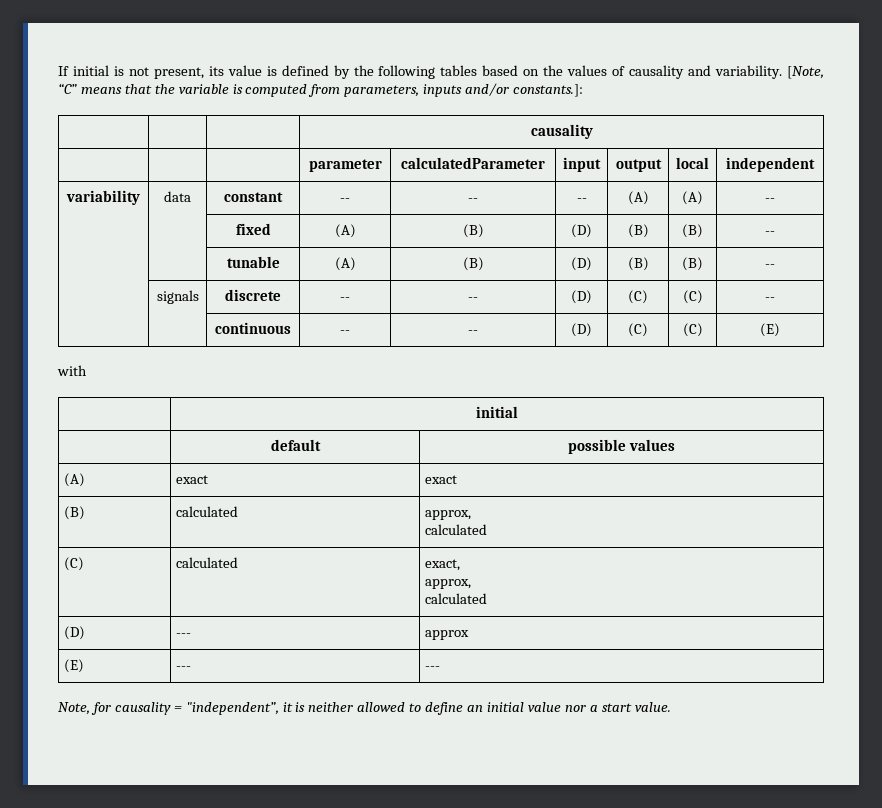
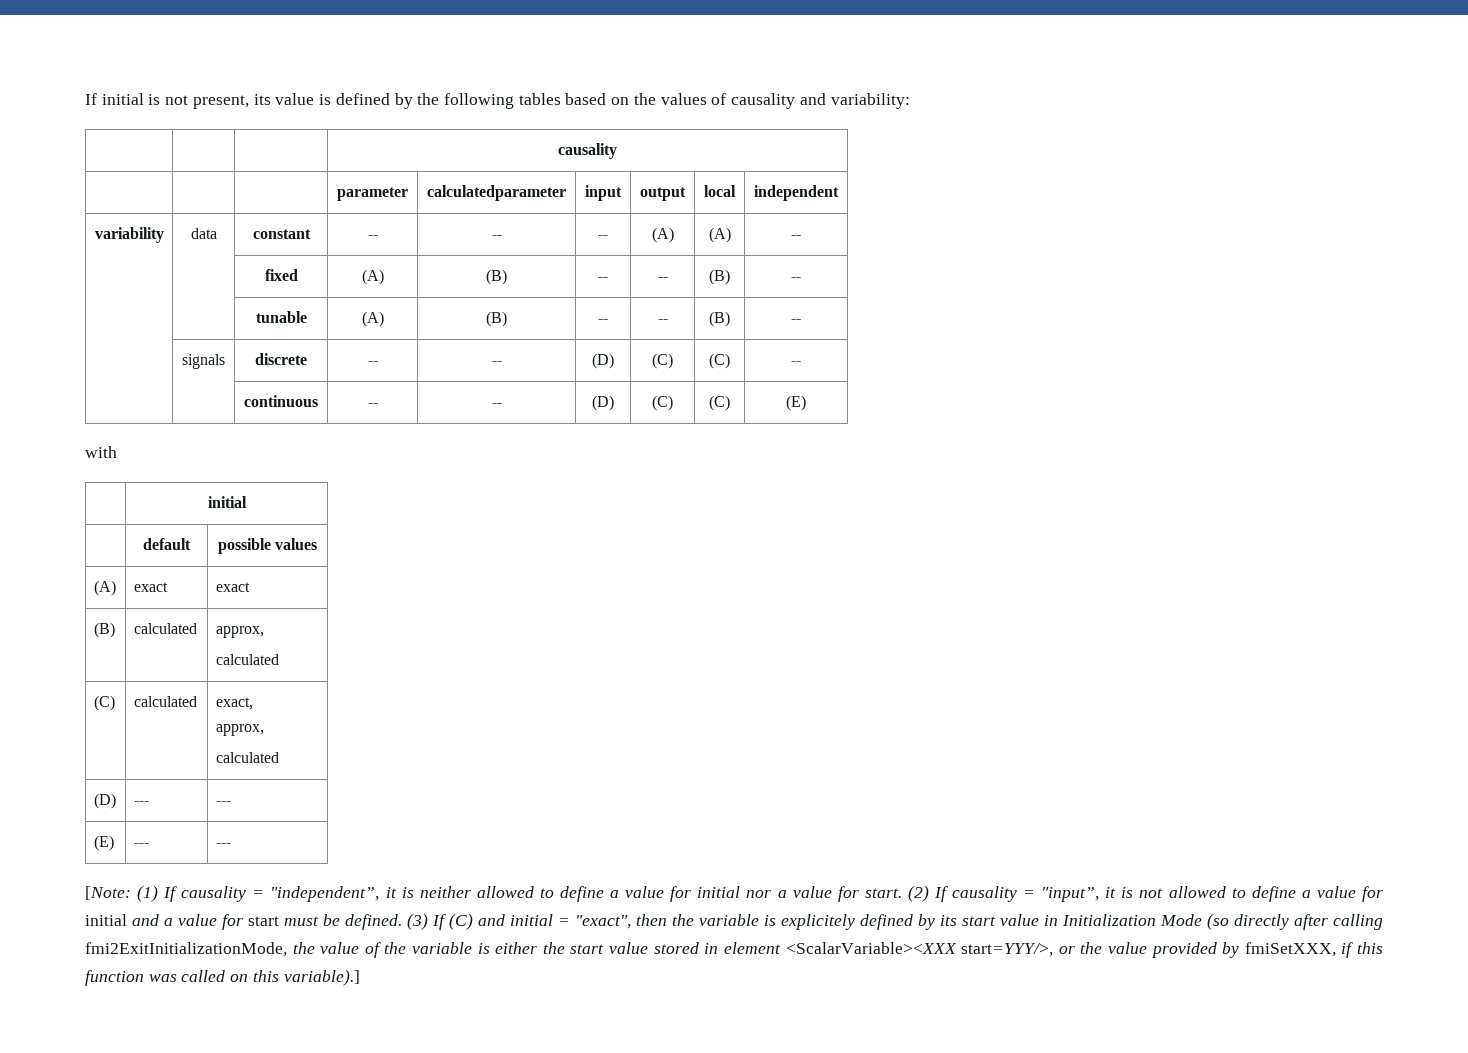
- If initial is not present, its value is defined by the following tables based on the values of causality and variability. [Note, “C” means that the variable is computed from parameters, inputs and/or constants.]:
+ If initial is not present, its value is defined by the following tables based on the values of causality and variability:
- | | | parameter | calculatedParameter | input | output | local | independent
+ | | | parameter | calculatedparameter | input | output | local | independent
- | | fixed | (A) | (B) | (D) | (B) | (B) | --
+ | | fixed | (A) | (B) | -- | -- | (B) | --
- | | tunable | (A) | (B) | (D) | (B) | (B) | --
+ | | tunable | (A) | (B) | -- | -- | (B) | --
- (D) | --- | approx
+ (D) | --- | ---
- Note, for causality = "independent”, it is neither allowed to define an initial value nor a start value.
+ [Note: (1) If causality = "independent”, it is neither allowed to define a value for initial nor a value for start. (2) If causality = "input”, it is not allowed to define a value for initial and a value for start must be defined. (3) If (C) and initial = "exact", then the variable is explicitely defined by its start value in Initialization Mode (so directly after calling fmi2ExitInitializationMode, the value of the variable is either the start value stored in element <ScalarVariable><XXX start=YYY/>, or the value provided by fmiSetXXX, if this function was called on this variable).]

